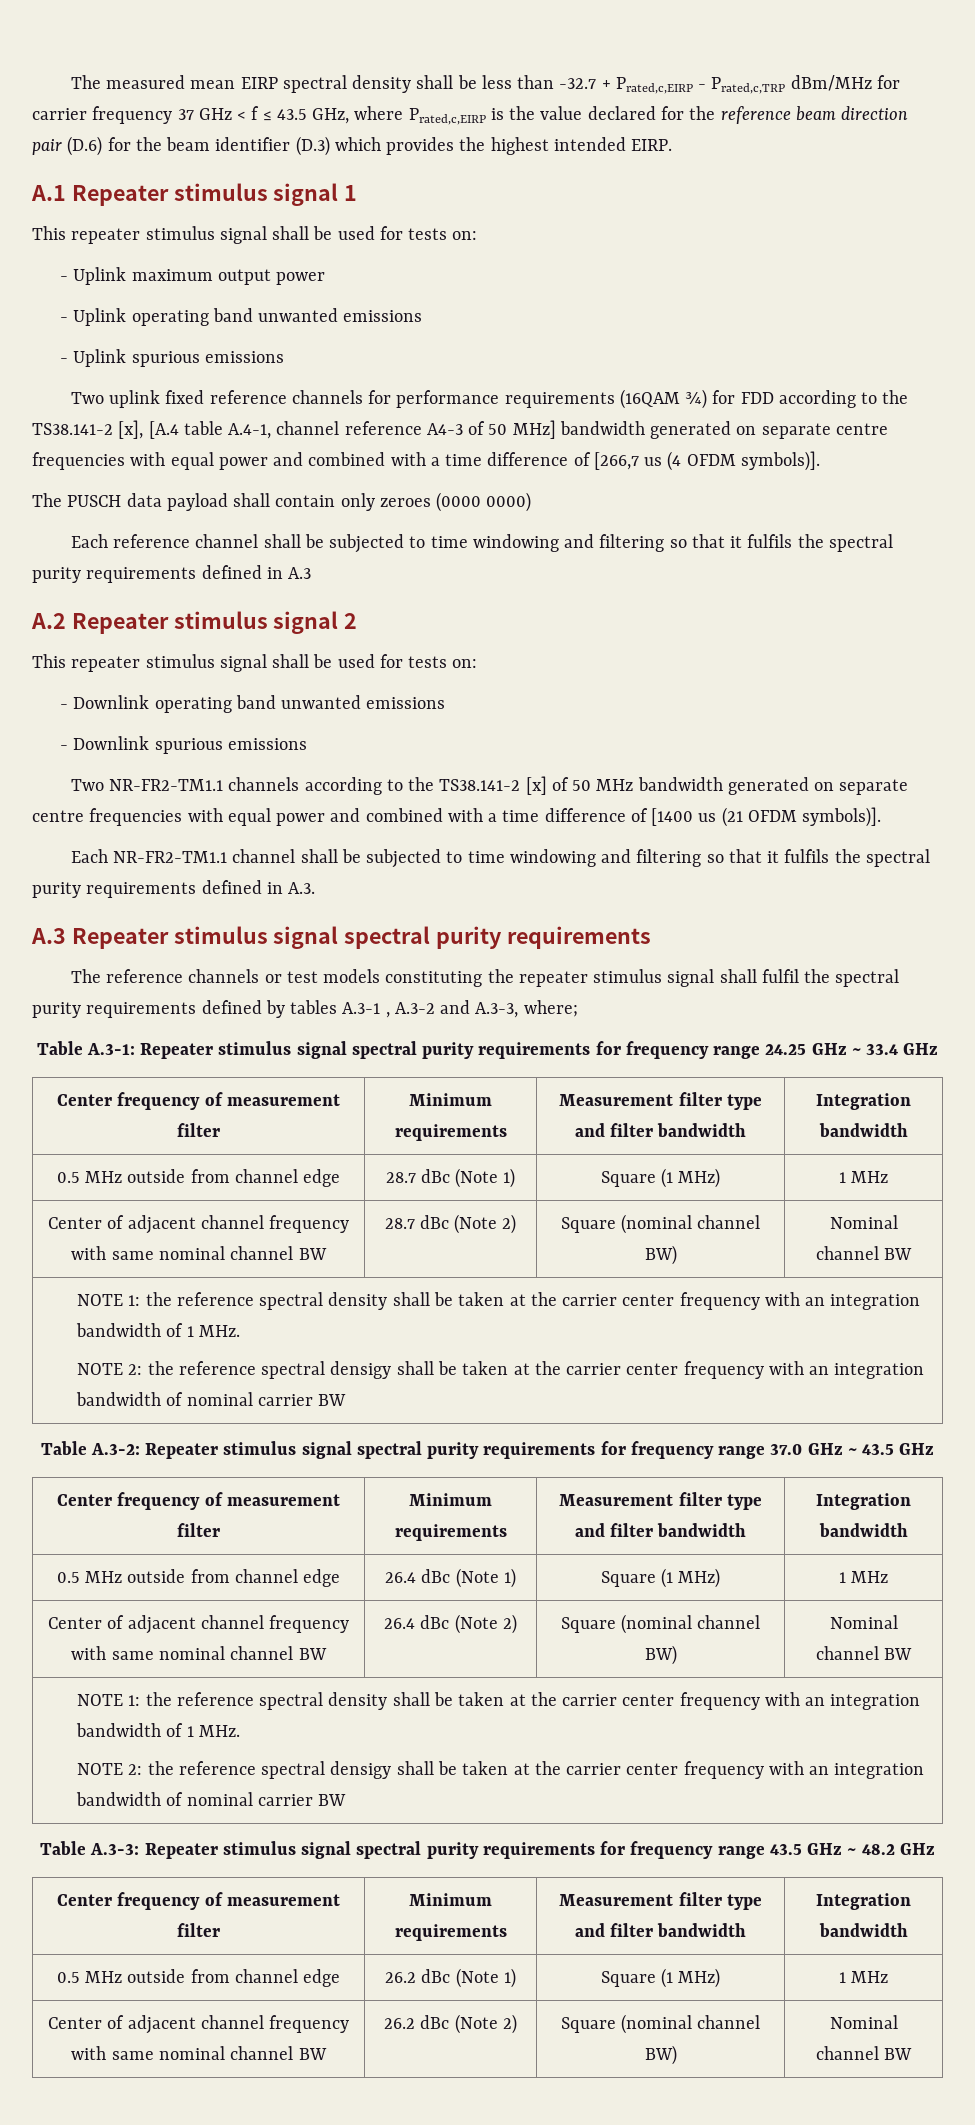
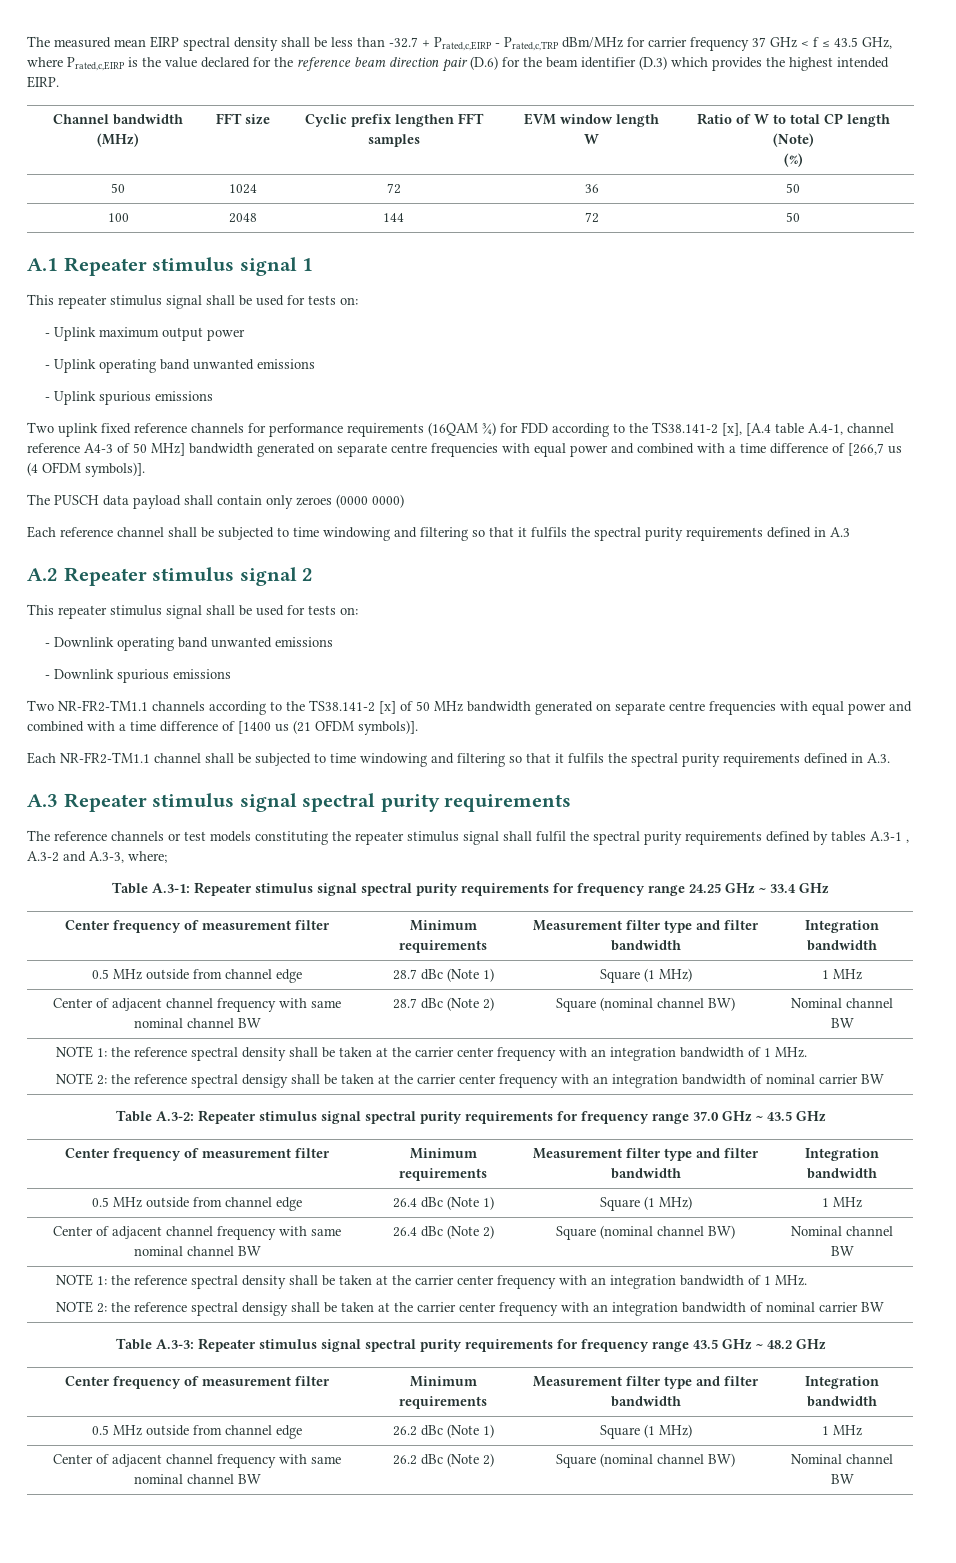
+ Channel bandwidth (MHz) | FFT size | Cyclic prefix lengthen FFT samples | EVM window length W | Ratio of W to total CP length (Note)
+ (%)
+ 50 | 1024 | 72 | 36 | 50
+ 100 | 2048 | 144 | 72 | 50

